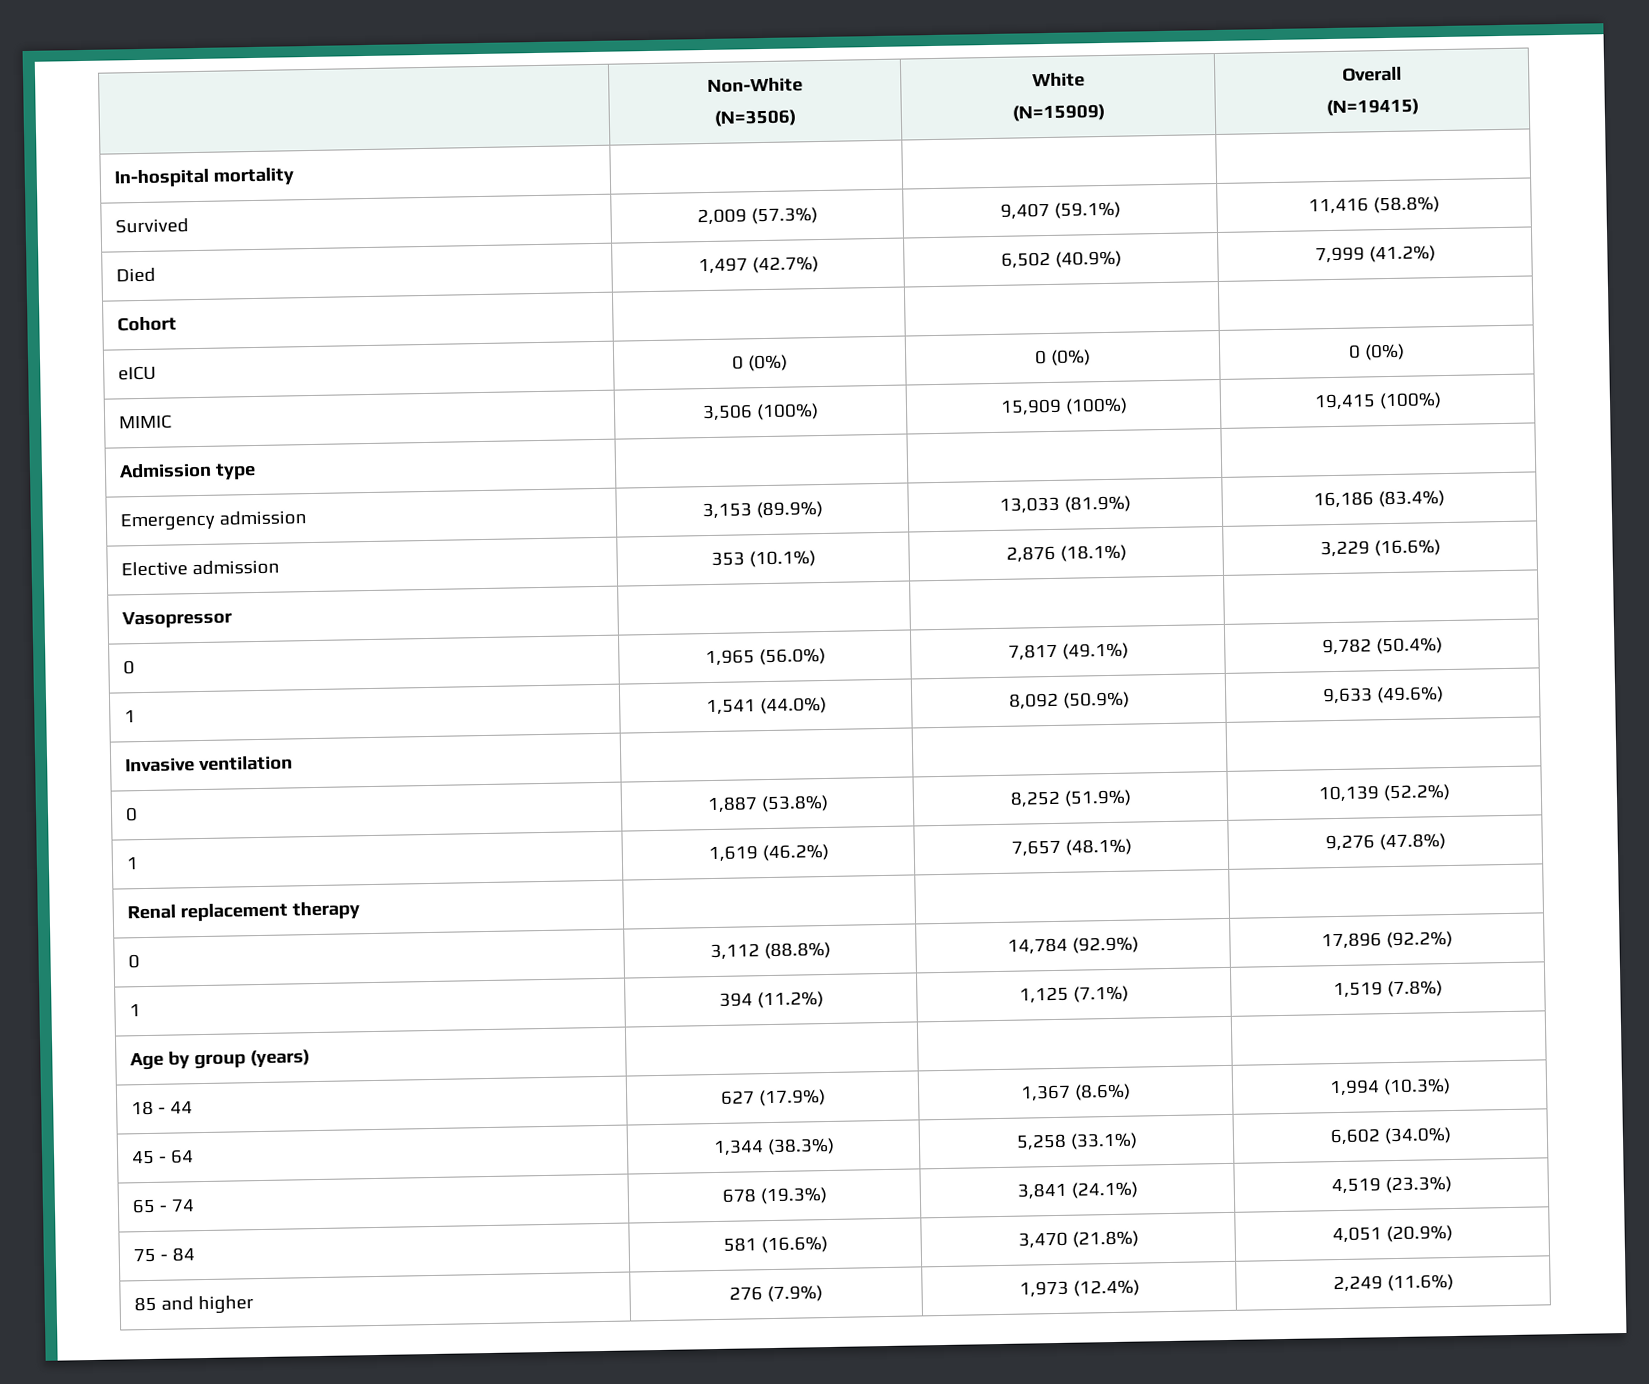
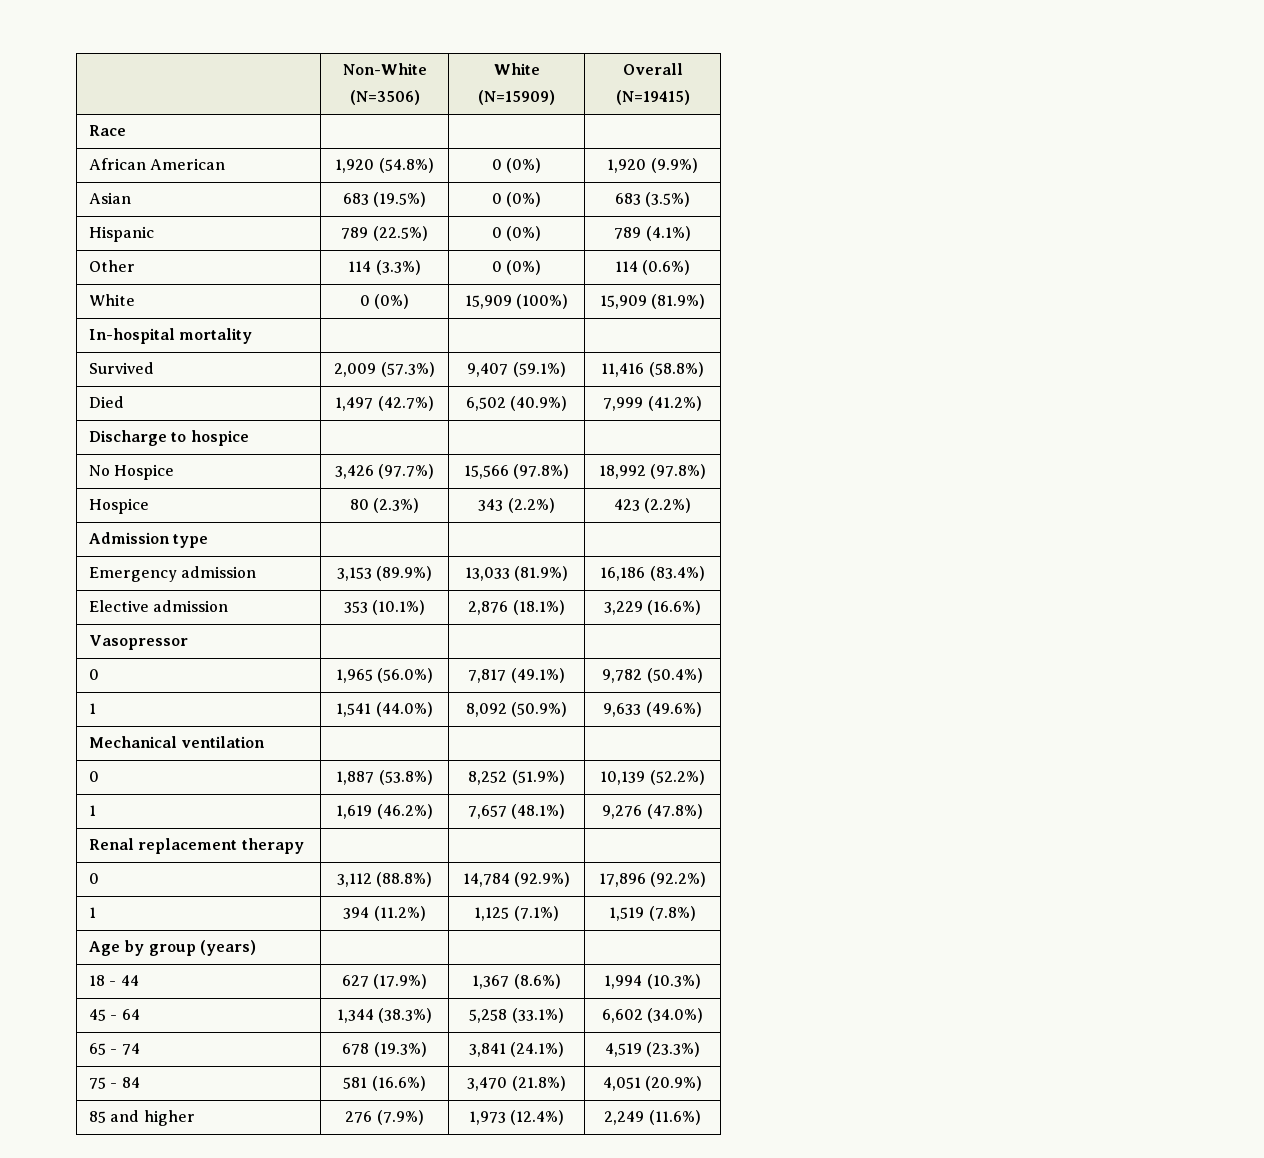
+ Race | | |
+ African American | 1,920 (54.8%) | 0 (0%) | 1,920 (9.9%)
+ Asian | 683 (19.5%) | 0 (0%) | 683 (3.5%)
+ Hispanic | 789 (22.5%) | 0 (0%) | 789 (4.1%)
+ Other | 114 (3.3%) | 0 (0%) | 114 (0.6%)
+ White | 0 (0%) | 15,909 (100%) | 15,909 (81.9%)
- Cohort | | |
- eICU | 0 (0%) | 0 (0%) | 0 (0%)
- MIMIC | 3,506 (100%) | 15,909 (100%) | 19,415 (100%)
+ Discharge to hospice | | |
+ No Hospice | 3,426 (97.7%) | 15,566 (97.8%) | 18,992 (97.8%)
+ Hospice | 80 (2.3%) | 343 (2.2%) | 423 (2.2%)
- Invasive ventilation | | |
+ Mechanical ventilation | | |

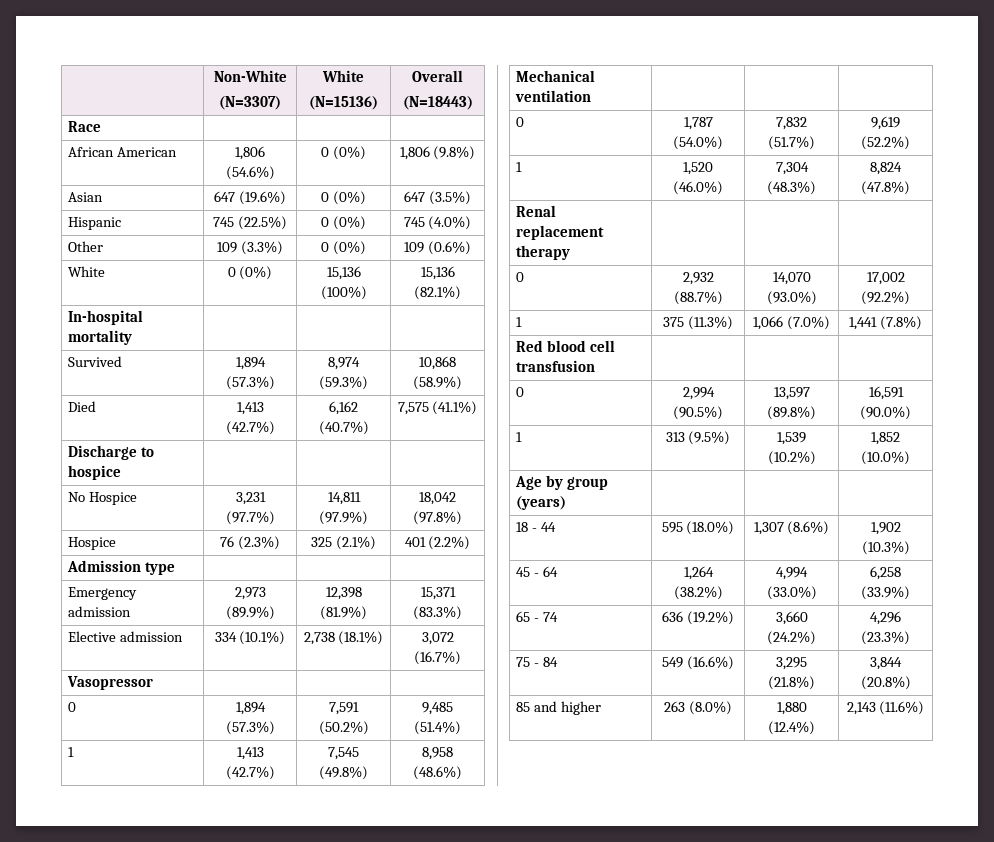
  | Non-White
- (N=3506) | White
- (N=15909) | Overall
- (N=19415)
+ (N=3307) | White
+ (N=15136) | Overall
+ (N=18443)
- African American | 1,920 (54.8%) | 0 (0%) | 1,920 (9.9%)
+ African American | 1,806 (54.6%) | 0 (0%) | 1,806 (9.8%)
- Asian | 683 (19.5%) | 0 (0%) | 683 (3.5%)
+ Asian | 647 (19.6%) | 0 (0%) | 647 (3.5%)
- Hispanic | 789 (22.5%) | 0 (0%) | 789 (4.1%)
+ Hispanic | 745 (22.5%) | 0 (0%) | 745 (4.0%)
- Other | 114 (3.3%) | 0 (0%) | 114 (0.6%)
+ Other | 109 (3.3%) | 0 (0%) | 109 (0.6%)
- White | 0 (0%) | 15,909 (100%) | 15,909 (81.9%)
+ White | 0 (0%) | 15,136 (100%) | 15,136 (82.1%)
- Survived | 2,009 (57.3%) | 9,407 (59.1%) | 11,416 (58.8%)
+ Survived | 1,894 (57.3%) | 8,974 (59.3%) | 10,868 (58.9%)
- Died | 1,497 (42.7%) | 6,502 (40.9%) | 7,999 (41.2%)
+ Died | 1,413 (42.7%) | 6,162 (40.7%) | 7,575 (41.1%)
- No Hospice | 3,426 (97.7%) | 15,566 (97.8%) | 18,992 (97.8%)
+ No Hospice | 3,231 (97.7%) | 14,811 (97.9%) | 18,042 (97.8%)
- Hospice | 80 (2.3%) | 343 (2.2%) | 423 (2.2%)
+ Hospice | 76 (2.3%) | 325 (2.1%) | 401 (2.2%)
- Emergency admission | 3,153 (89.9%) | 13,033 (81.9%) | 16,186 (83.4%)
+ Emergency admission | 2,973 (89.9%) | 12,398 (81.9%) | 15,371 (83.3%)
- Elective admission | 353 (10.1%) | 2,876 (18.1%) | 3,229 (16.6%)
+ Elective admission | 334 (10.1%) | 2,738 (18.1%) | 3,072 (16.7%)
- 0 | 1,965 (56.0%) | 7,817 (49.1%) | 9,782 (50.4%)
- 1 | 1,541 (44.0%) | 8,092 (50.9%) | 9,633 (49.6%)
+ 0 | 1,894 (57.3%) | 7,591 (50.2%) | 9,485 (51.4%)
+ 1 | 1,413 (42.7%) | 7,545 (49.8%) | 8,958 (48.6%)
  Mechanical ventilation | | |
- 0 | 1,887 (53.8%) | 8,252 (51.9%) | 10,139 (52.2%)
- 1 | 1,619 (46.2%) | 7,657 (48.1%) | 9,276 (47.8%)
+ 0 | 1,787 (54.0%) | 7,832 (51.7%) | 9,619 (52.2%)
+ 1 | 1,520 (46.0%) | 7,304 (48.3%) | 8,824 (47.8%)
- 0 | 3,112 (88.8%) | 14,784 (92.9%) | 17,896 (92.2%)
- 1 | 394 (11.2%) | 1,125 (7.1%) | 1,519 (7.8%)
+ 0 | 2,932 (88.7%) | 14,070 (93.0%) | 17,002 (92.2%)
+ 1 | 375 (11.3%) | 1,066 (7.0%) | 1,441 (7.8%)
+ Red blood cell transfusion | | |
+ 0 | 2,994 (90.5%) | 13,597 (89.8%) | 16,591 (90.0%)
+ 1 | 313 (9.5%) | 1,539 (10.2%) | 1,852 (10.0%)
- 18 - 44 | 627 (17.9%) | 1,367 (8.6%) | 1,994 (10.3%)
+ 18 - 44 | 595 (18.0%) | 1,307 (8.6%) | 1,902 (10.3%)
- 45 - 64 | 1,344 (38.3%) | 5,258 (33.1%) | 6,602 (34.0%)
- 65 - 74 | 678 (19.3%) | 3,841 (24.1%) | 4,519 (23.3%)
+ 45 - 64 | 1,264 (38.2%) | 4,994 (33.0%) | 6,258 (33.9%)
+ 65 - 74 | 636 (19.2%) | 3,660 (24.2%) | 4,296 (23.3%)
- 75 - 84 | 581 (16.6%) | 3,470 (21.8%) | 4,051 (20.9%)
+ 75 - 84 | 549 (16.6%) | 3,295 (21.8%) | 3,844 (20.8%)
- 85 and higher | 276 (7.9%) | 1,973 (12.4%) | 2,249 (11.6%)
+ 85 and higher | 263 (8.0%) | 1,880 (12.4%) | 2,143 (11.6%)

